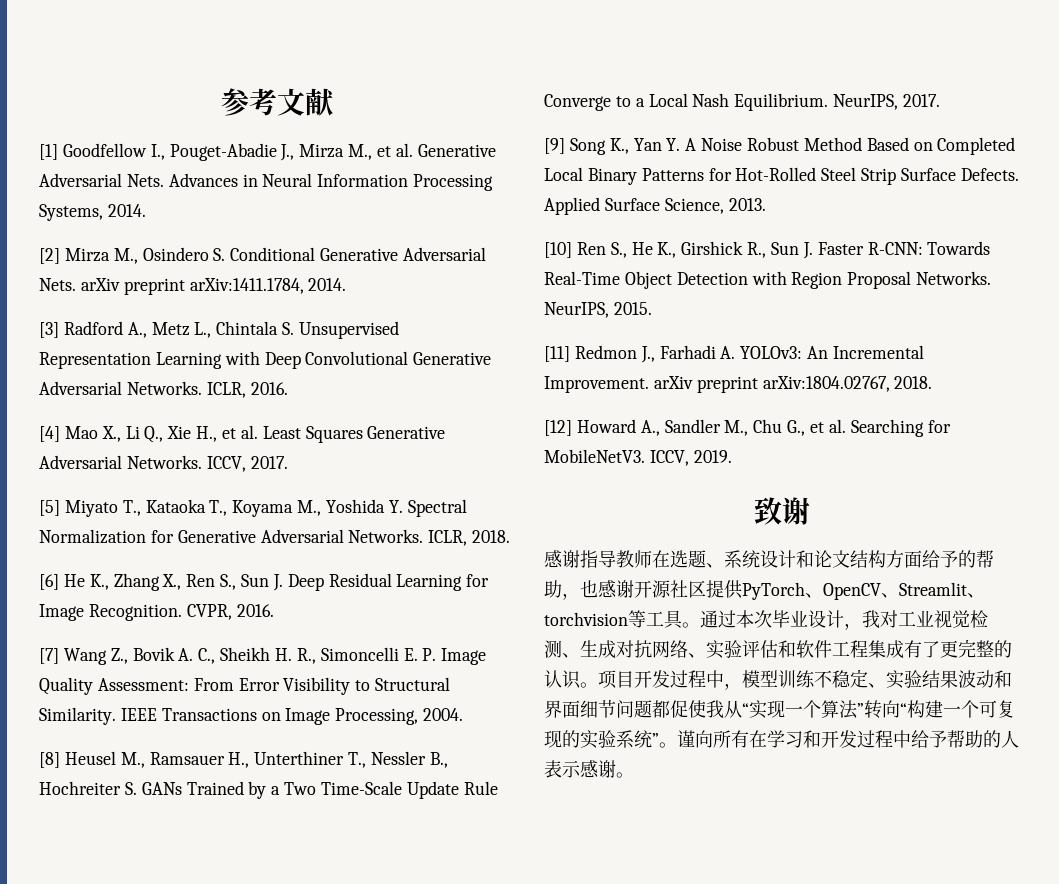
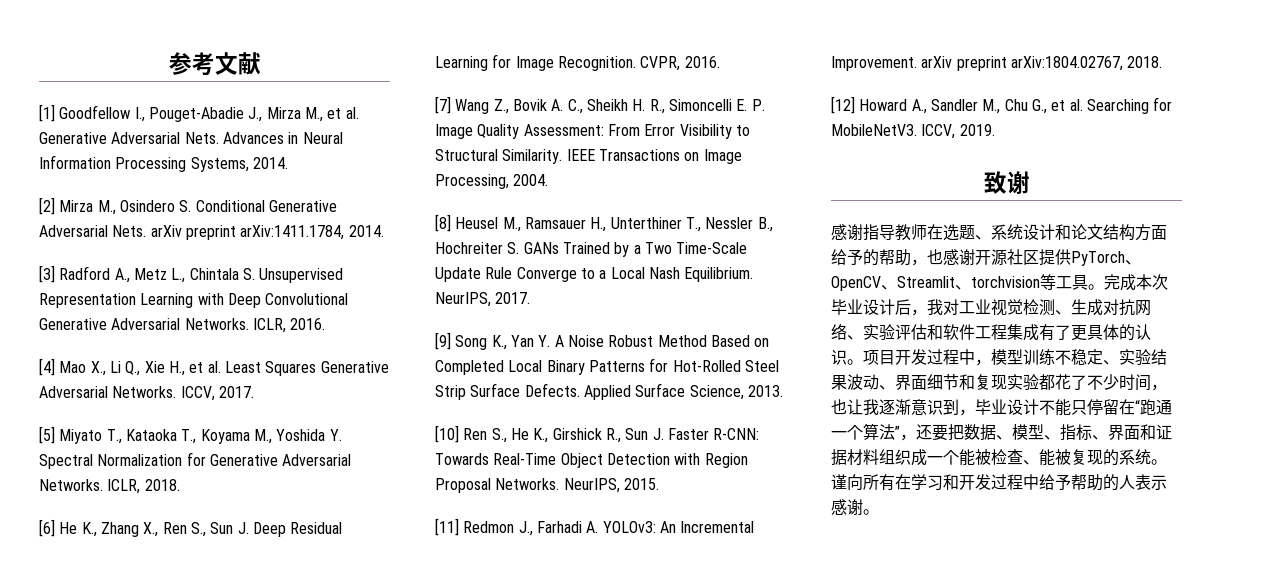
- 通过本次毕业设计，我对工业视觉检测、生成对抗网络、实验评估和软件工程集成有了更完整的认识。
+ 完成本次毕业设计后，我对工业视觉检测、生成对抗网络、实验评估和软件工程集成有了更具体的认识。
- 项目开发过程中，模型训练不稳定、实验结果波动和界面细节问题都促使我从“实现一个算法”转向“构建一个可复现的实验系统”。
+ 项目开发过程中，模型训练不稳定、实验结果波动、界面细节和复现实验都花了不少时间，也让我逐渐意识到，毕业设计不能只停留在“跑通一个算法”，还要把数据、模型、指标、界面和证据材料组织成一个能被检查、能被复现的系统。

